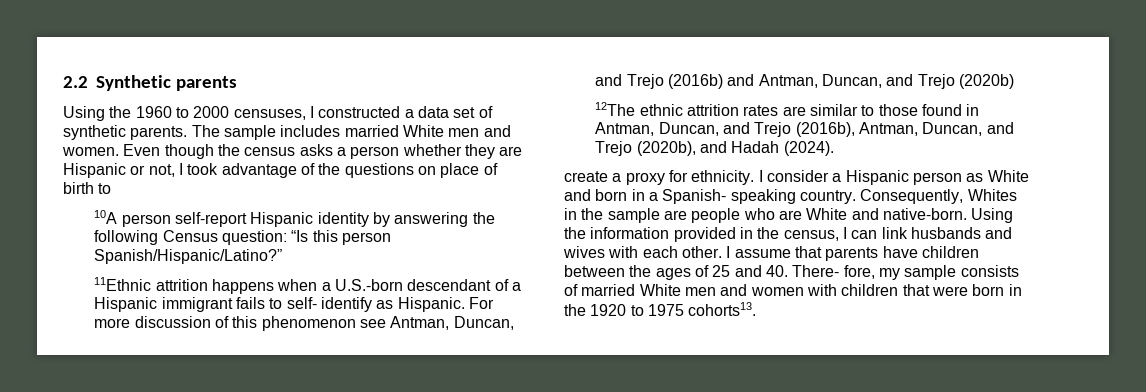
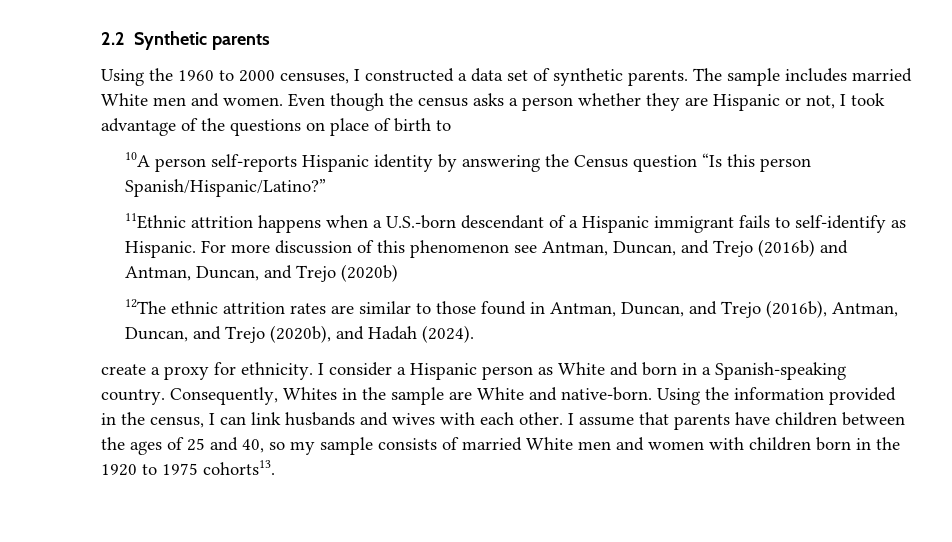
- 10A person self-report Hispanic identity by answering the following Census question: “Is this person Spanish/Hispanic/Latino?”
+ 10A person self-reports Hispanic identity by answering the Census question “Is this person Spanish/Hispanic/Latino?”
- 11Ethnic attrition happens when a U.S.-born descendant of a Hispanic immigrant fails to self- identify as Hispanic.
+ 11Ethnic attrition happens when a U.S.-born descendant of a Hispanic immigrant fails to self-identify as Hispanic.
- I consider a Hispanic person as White and born in a Spanish- speaking country.
+ I consider a Hispanic person as White and born in a Spanish-speaking country.
- Consequently, Whites in the sample are people who are White and native-born.
+ Consequently, Whites in the sample are White and native-born.
- I assume that parents have children between the ages of 25 and 40. There- fore, my sample consists of married White men and women with children that were born in the 1920 to 1975 cohorts13.
+ I assume that parents have children between the ages of 25 and 40, so my sample consists of married White men and women with children born in the 1920 to 1975 cohorts13.

